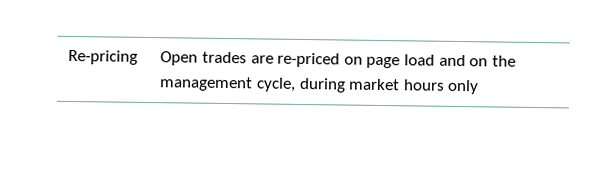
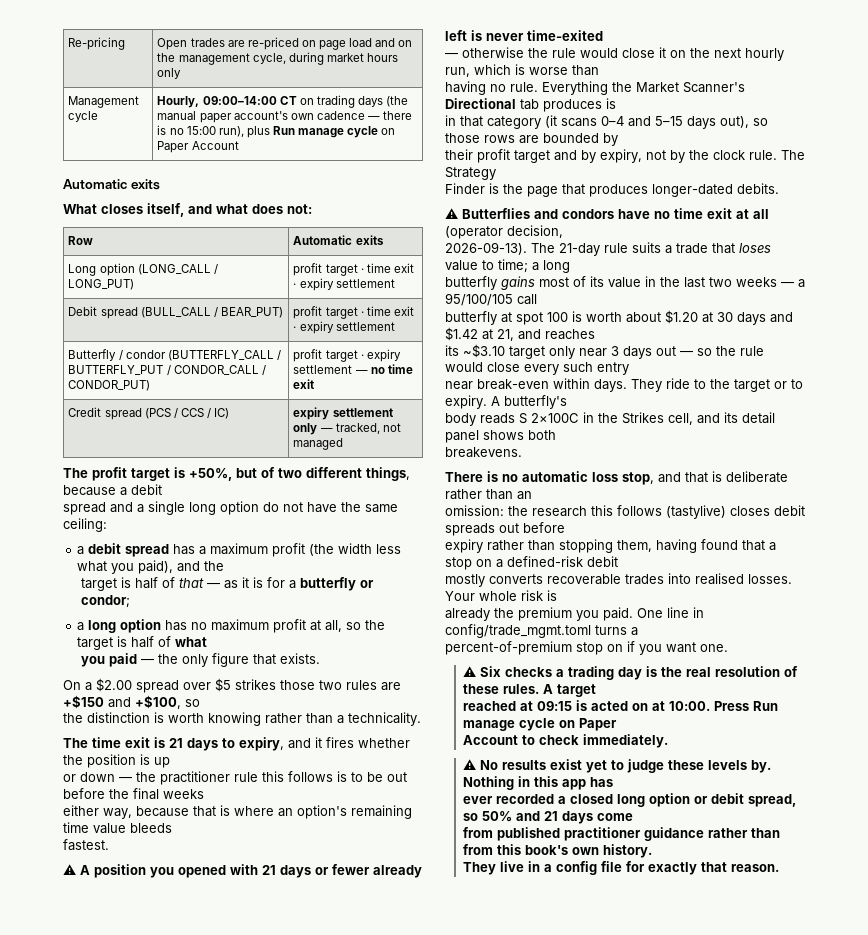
+ Management cycle | Hourly, 09:00–14:00 CT on trading days (the manual paper account's own cadence — there is no 15:00 run), plus Run manage cycle on Paper Account
+ Automatic exits
+ What closes itself, and what does not:
+ Row | Automatic exits
+ Long option (LONG_CALL / LONG_PUT) | profit target · time exit · expiry settlement
+ Debit spread (BULL_CALL / BEAR_PUT) | profit target · time exit · expiry settlement
+ Butterfly / condor (BUTTERFLY_CALL / BUTTERFLY_PUT / CONDOR_CALL / CONDOR_PUT) | profit target · expiry settlement — no time exit
+ Credit spread (PCS / CCS / IC) | expiry settlement only — tracked, not managed
+ The profit target is +50%, but of two different things, because a debit
+ spread and a single long option do not have the same ceiling:
+ a debit spread has a maximum profit (the width less what you paid), and the
+ target is half of that — as it is for a butterfly or condor;
+ a long option has no maximum profit at all, so the target is half of what
+ you paid — the only figure that exists.
+ On a $2.00 spread over $5 strikes those two rules are +$150 and +$100, so
+ the distinction is worth knowing rather than a technicality.
+ The time exit is 21 days to expiry, and it fires whether the position is up
+ or down — the practitioner rule this follows is to be out before the final weeks
+ either way, because that is where an option's remaining time value bleeds
+ fastest.
+ ⚠ A position you opened with 21 days or fewer already left is never time-exited
+ — otherwise the rule would close it on the next hourly run, which is worse than
+ having no rule. Everything the Market Scanner's Directional tab produces is
+ in that category (it scans 0–4 and 5–15 days out), so those rows are bounded by
+ their profit target and by expiry, not by the clock rule. The Strategy
+ Finder is the page that produces longer-dated debits.
+ ⚠ Butterflies and condors have no time exit at all (operator decision,
+ 2026-09-13). The 21-day rule suits a trade that loses value to time; a long
+ butterfly gains most of its value in the last two weeks — a 95/100/105 call
+ butterfly at spot 100 is worth about $1.20 at 30 days and $1.42 at 21, and reaches
+ its ~$3.10 target only near 3 days out — so the rule would close every such entry
+ near break-even within days. They ride to the target or to expiry. A butterfly's
+ body reads S 2×100C in the Strikes cell, and its detail panel shows both
+ breakevens.
+ There is no automatic loss stop, and that is deliberate rather than an
+ omission: the research this follows (tastylive) closes debit spreads out before
+ expiry rather than stopping them, having found that a stop on a defined-risk debit
+ mostly converts recoverable trades into realised losses. Your whole risk is
+ already the premium you paid. One line in config/trade_mgmt.toml turns a
+ percent-of-premium stop on if you want one.
+ ⚠ Six checks a trading day is the real resolution of these rules. A target
+ reached at 09:15 is acted on at 10:00. Press Run manage cycle on Paper
+ Account to check immediately.
+ ⚠ No results exist yet to judge these levels by. Nothing in this app has
+ ever recorded a closed long option or debit spread, so 50% and 21 days come
+ from published practitioner guidance rather than from this book's own history.
+ They live in a config file for exactly that reason.

